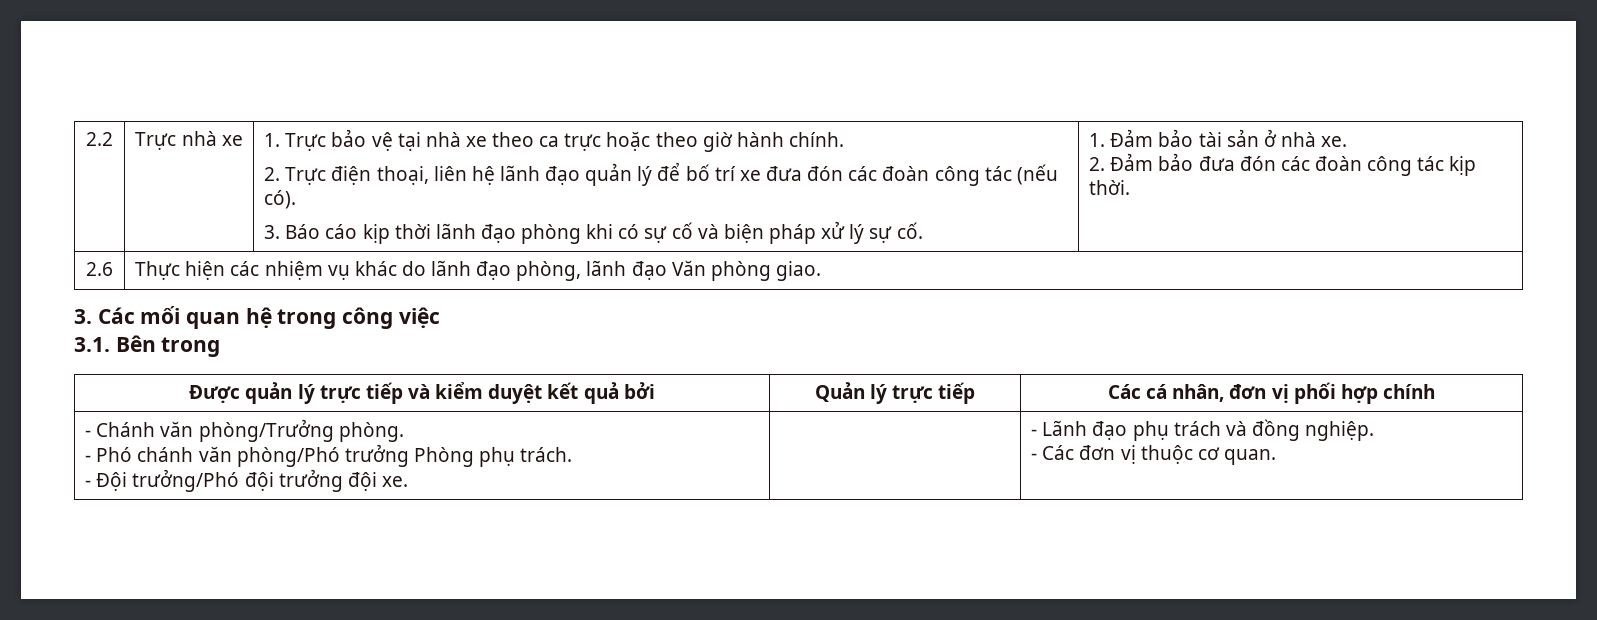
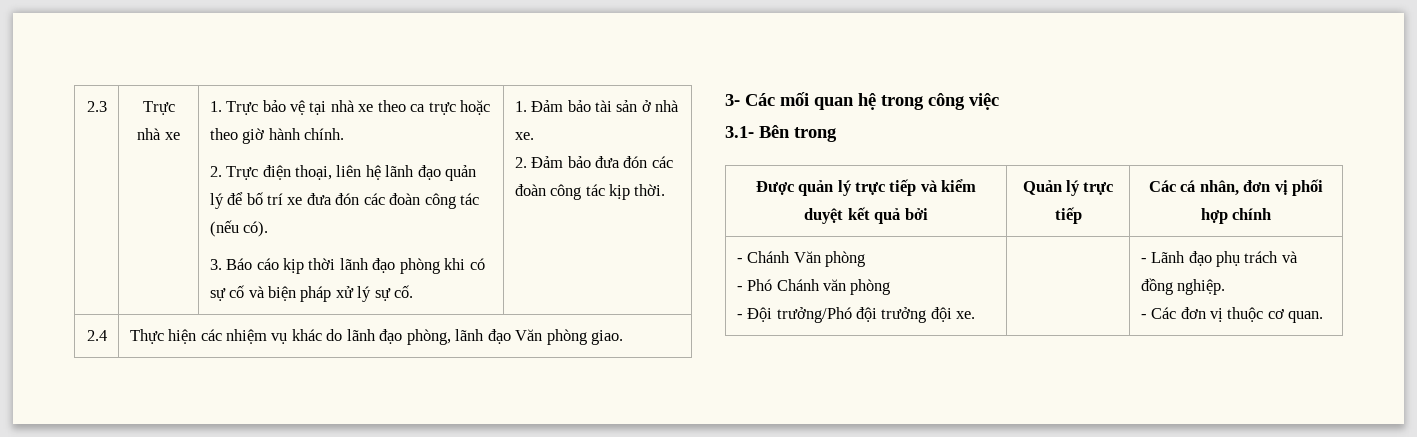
- 2.2
+ 2.3
- 2.6 | Thực hiện các nhiệm vụ khác do lãnh đạo phòng, lãnh đạo Văn phòng giao.
+ 2.4 | Thực hiện các nhiệm vụ khác do lãnh đạo phòng, lãnh đạo Văn phòng giao.
- 3. Các mối quan hệ trong công việc
+ 3- Các mối quan hệ trong công việc
- 3.1. Bên trong
+ 3.1- Bên trong
- - Chánh văn phòng/Trưởng phòng.
- - Phó chánh văn phòng/Phó trưởng Phòng phụ trách.
+ - Chánh Văn phòng
+ - Phó Chánh văn phòng

